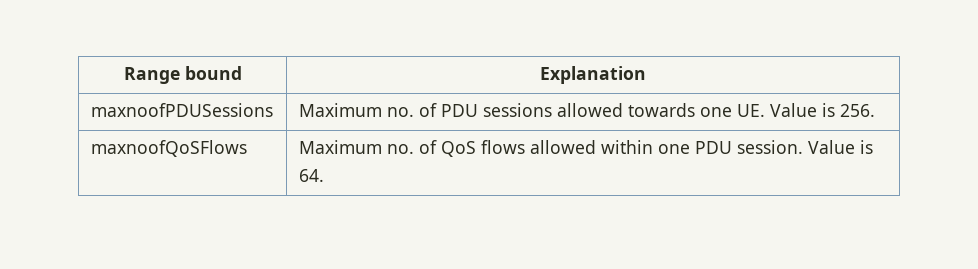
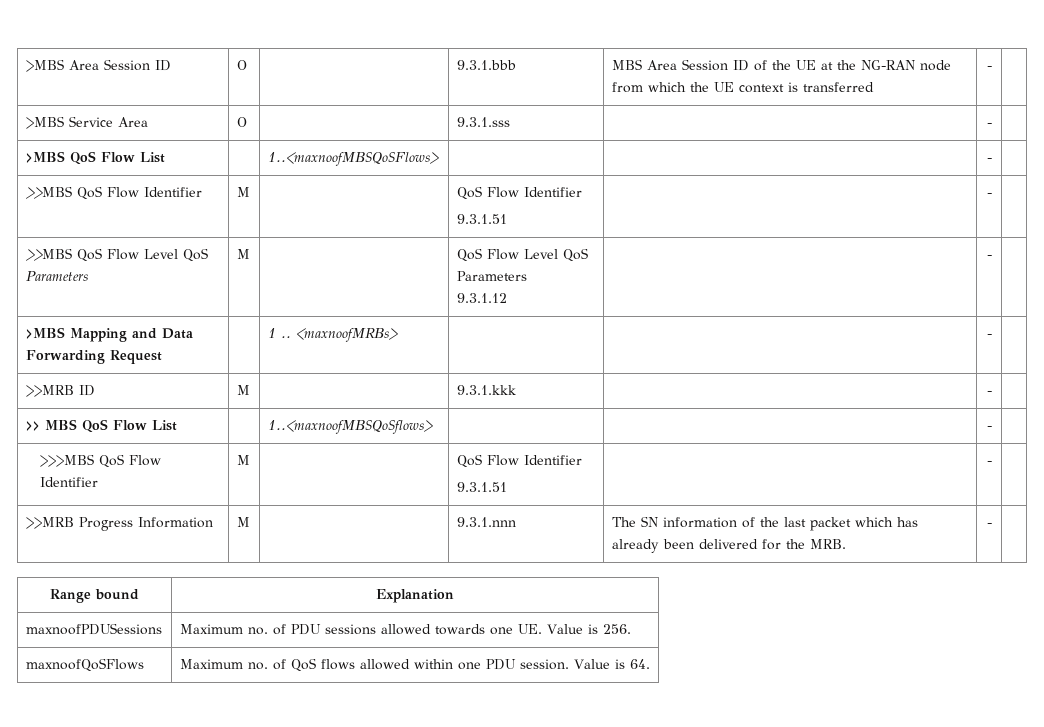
+ >MBS Area Session ID | O | | 9.3.1.bbb | MBS Area Session ID of the UE at the NG-RAN node from which the UE context is transferred | - |
+ >MBS Service Area | O | | 9.3.1.sss | | - |
+ >MBS QoS Flow List | | 1..<maxnoofMBSQoSFlows> | | | - |
+ >>MBS QoS Flow Identifier | M | | QoS Flow Identifier
+ 9.3.1.51 | | - |
+ >>MBS QoS Flow Level QoS Parameters | M | | QoS Flow Level QoS Parameters
+ 9.3.1.12 | | - |
+ >MBS Mapping and Data Forwarding Request | | 1 .. <maxnoofMRBs> | | | - |
+ >>MRB ID | M | | 9.3.1.kkk | | - |
+ >> MBS QoS Flow List | | 1..<maxnoofMBSQoSflows> | | | - |
+ >>>MBS QoS Flow Identifier | M | | QoS Flow Identifier
+ 9.3.1.51 | | - |
+ >>MRB Progress Information | M | | 9.3.1.nnn | The SN information of the last packet which has already been delivered for the MRB. | - |

